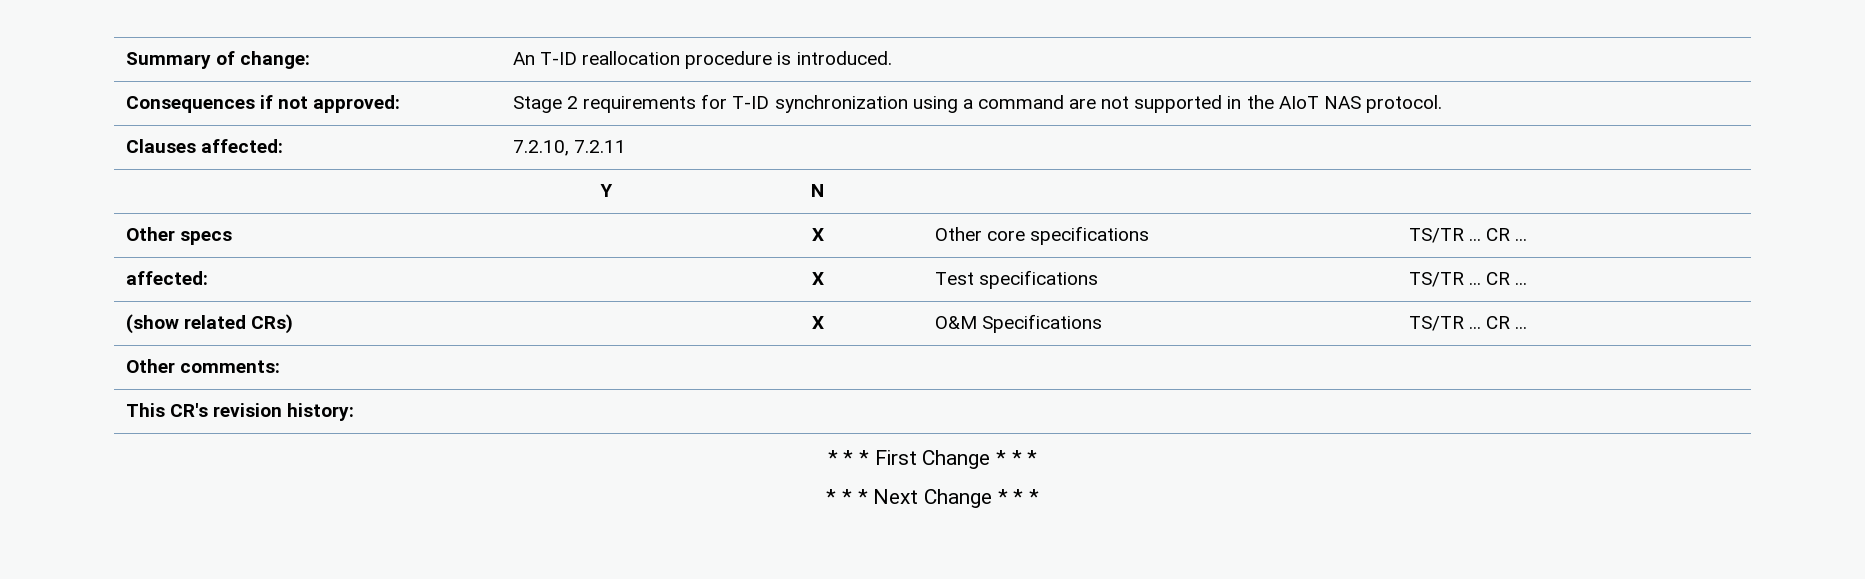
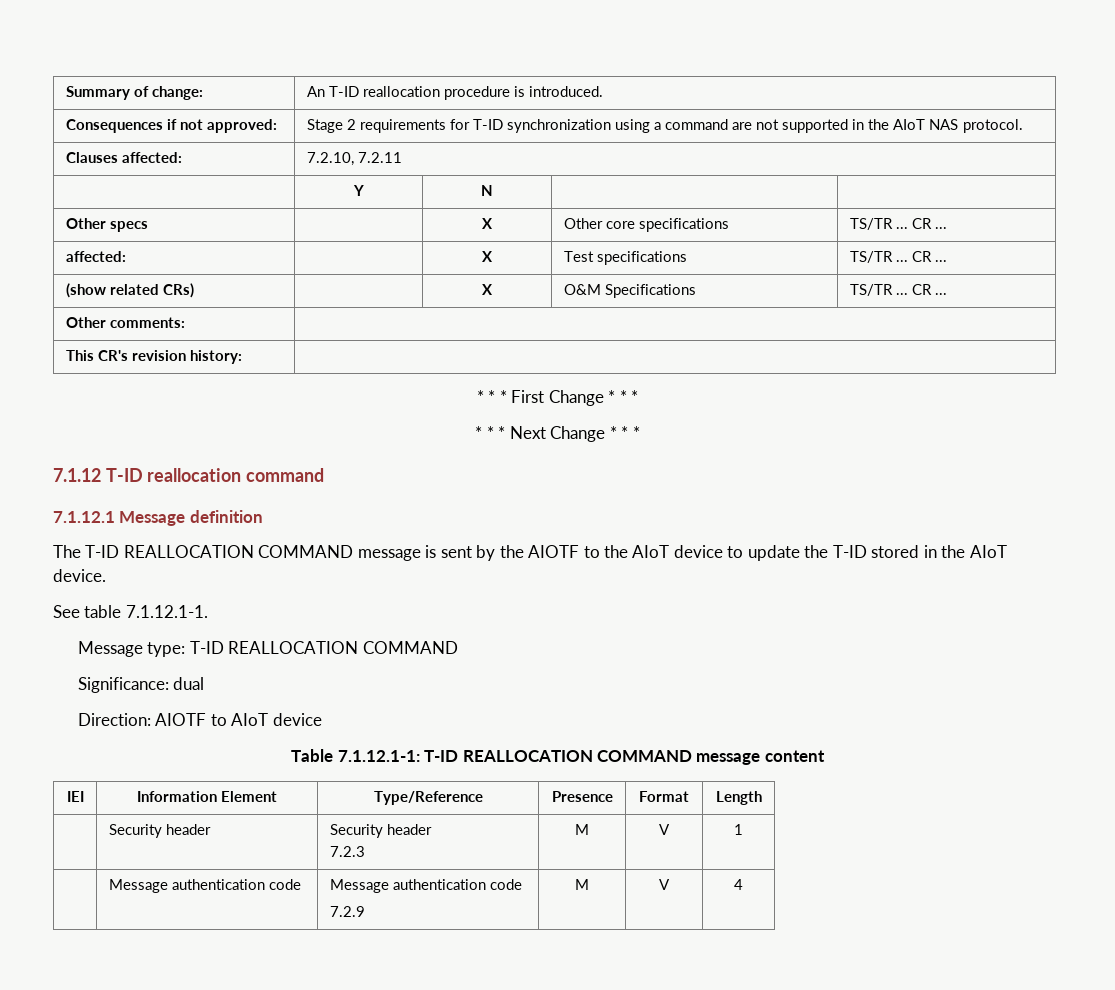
+ 7.1.12 T-ID reallocation command
+ 7.1.12.1 Message definition
+ The T-ID REALLOCATION COMMAND message is sent by the AIOTF to the AIoT device to update the T-ID stored in the AIoT device.
+ See table 7.1.12.1-1.
+ Message type: T-ID REALLOCATION COMMAND
+ Significance: dual
+ Direction: AIOTF to AIoT device
+ Table 7.1.12.1-1: T-ID REALLOCATION COMMAND message content
+ IEI | Information Element | Type/Reference | Presence | Format | Length
+ | Security header | Security header
+ 7.2.3 | M | V | 1
+ | Message authentication code | Message authentication code
+ 7.2.9 | M | V | 4

